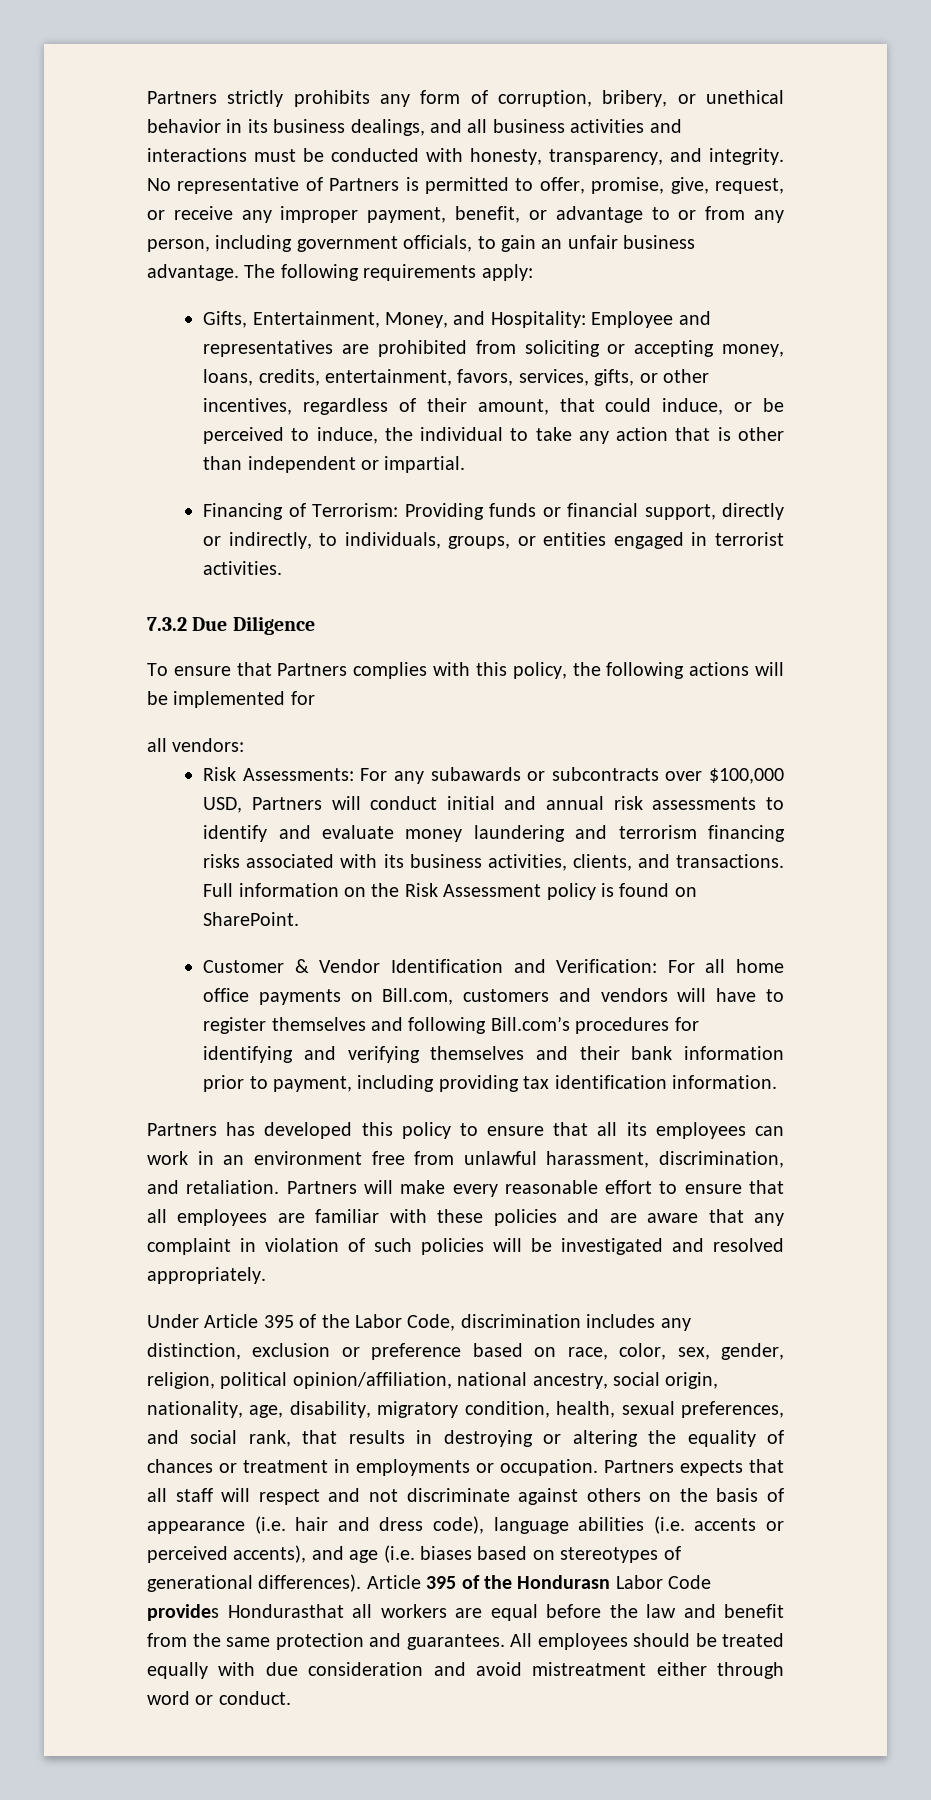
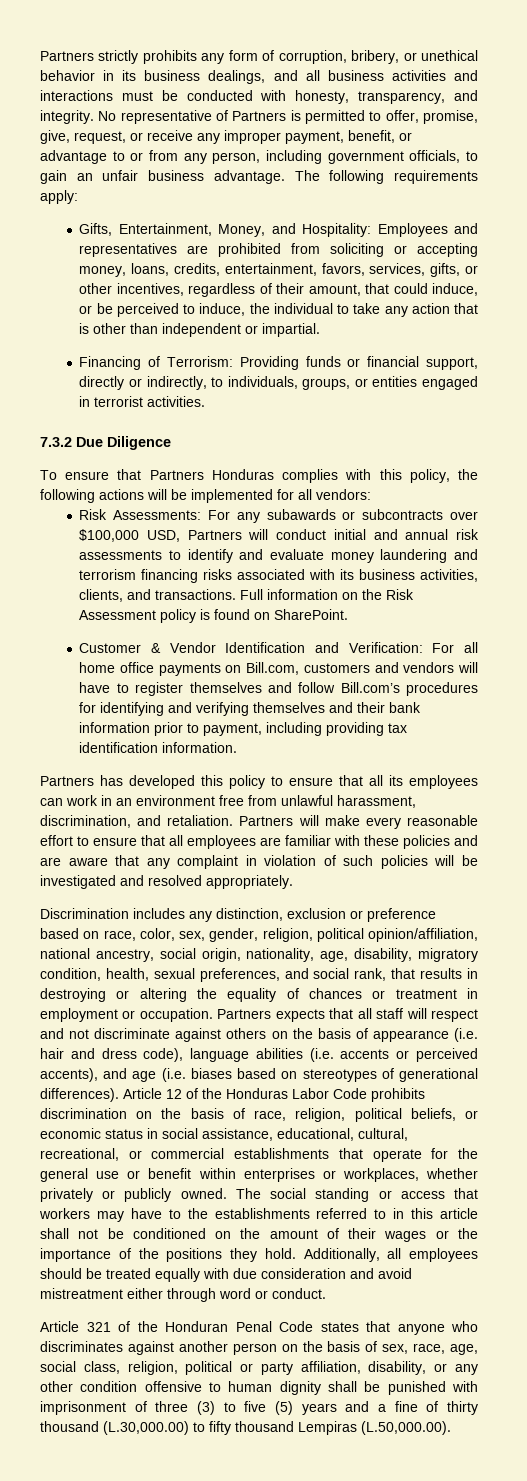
- Gifts, Entertainment, Money, and Hospitality: Employee and representatives are prohibited from soliciting or accepting money, loans, credits, entertainment, favors, services, gifts, or other incentives, regardless of their amount, that could induce, or be perceived to induce, the individual to take any action that is other than independent or impartial.
+ Gifts, Entertainment, Money, and Hospitality: Employees and representatives are prohibited from soliciting or accepting money, loans, credits, entertainment, favors, services, gifts, or other incentives, regardless of their amount, that could induce, or be perceived to induce, the individual to take any action that is other than independent or impartial.
- To ensure that Partners complies with this policy, the following actions will be implemented for
- all vendors:
+ To ensure that Partners Honduras complies with this policy, the following actions will be implemented for all vendors:
- Customer & Vendor Identification and Verification: For all home office payments on Bill.com, customers and vendors will have to register themselves and following Bill.com’s procedures for identifying and verifying themselves and their bank information prior to payment, including providing tax identification information.
+ Customer & Vendor Identification and Verification: For all home office payments on Bill.com, customers and vendors will have to register themselves and follow Bill.com’s procedures for identifying and verifying themselves and their bank information prior to payment, including providing tax identification information.
- Under Article 395 of the Labor Code, discrimination includes any distinction, exclusion or preference based on race, color, sex, gender, religion, political opinion/affiliation, national ancestry, social origin, nationality, age, disability, migratory condition, health, sexual preferences, and social rank, that results in destroying or altering the equality of chances or treatment in employments or occupation.
+ Discrimination includes any distinction, exclusion or preference based on race, color, sex, gender, religion, political opinion/affiliation, national ancestry, social origin, nationality, age, disability, migratory condition, health, sexual preferences, and social rank, that results in destroying or altering the equality of chances or treatment in employment or occupation.
- Article 395 of the Hondurasn Labor Code provides Hondurasthat all workers are equal before the law and benefit from the same protection and guarantees. All employees should be treated equally with due consideration and avoid mistreatment either through word or conduct.
+ Article 12 of the Honduras Labor Code prohibits discrimination on the basis of race, religion, political beliefs, or economic status in social assistance, educational, cultural, recreational, or commercial establishments that operate for the general use or benefit within enterprises or workplaces, whether privately or publicly owned. The social standing or access that workers may have to the establishments referred to in this article shall not be conditioned on the amount of their wages or the importance of the positions they hold. Additionally, all employees should be treated equally with due consideration and avoid mistreatment either through word or conduct.
+ Article 321 of the Honduran Penal Code states that anyone who discriminates against another person on the basis of sex, race, age, social class, religion, political or party affiliation, disability, or any other condition offensive to human dignity shall be punished with imprisonment of three (3) to five (5) years and a fine of thirty thousand (L.30,000.00) to fifty thousand Lempiras (L.50,000.00).

